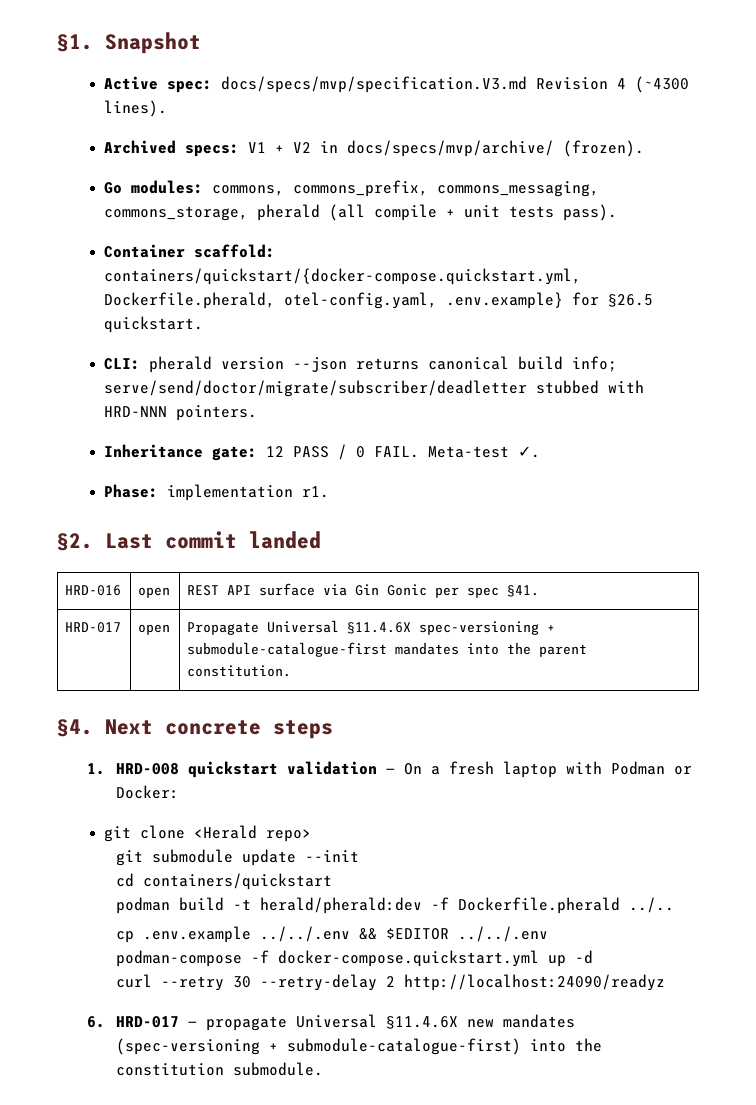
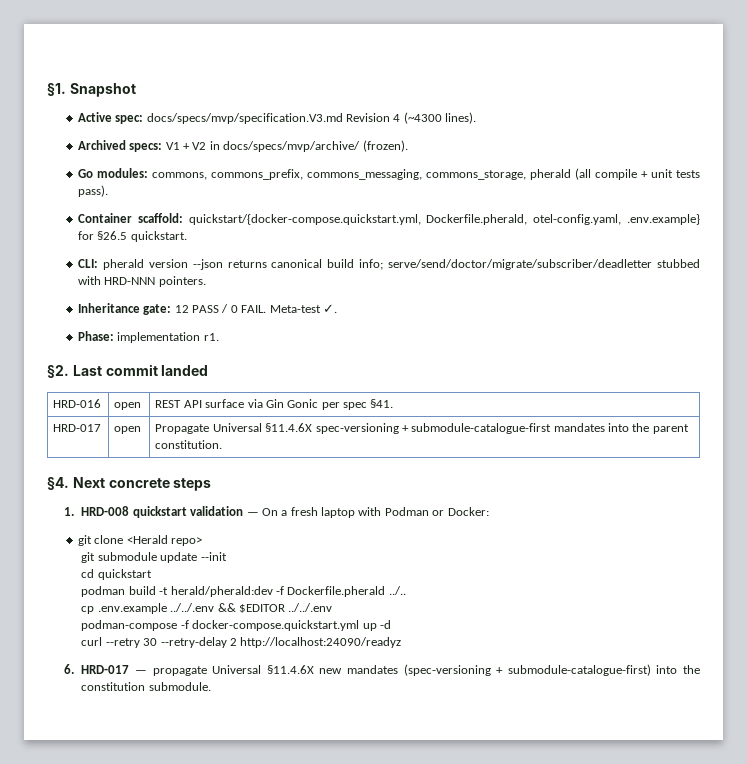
- Container scaffold: containers/quickstart/{docker-compose.quickstart.yml, Dockerfile.pherald, otel-config.yaml, .env.example} for §26.5 quickstart.
+ Container scaffold: quickstart/{docker-compose.quickstart.yml, Dockerfile.pherald, otel-config.yaml, .env.example} for §26.5 quickstart.
- cd containers/quickstart
+ cd quickstart

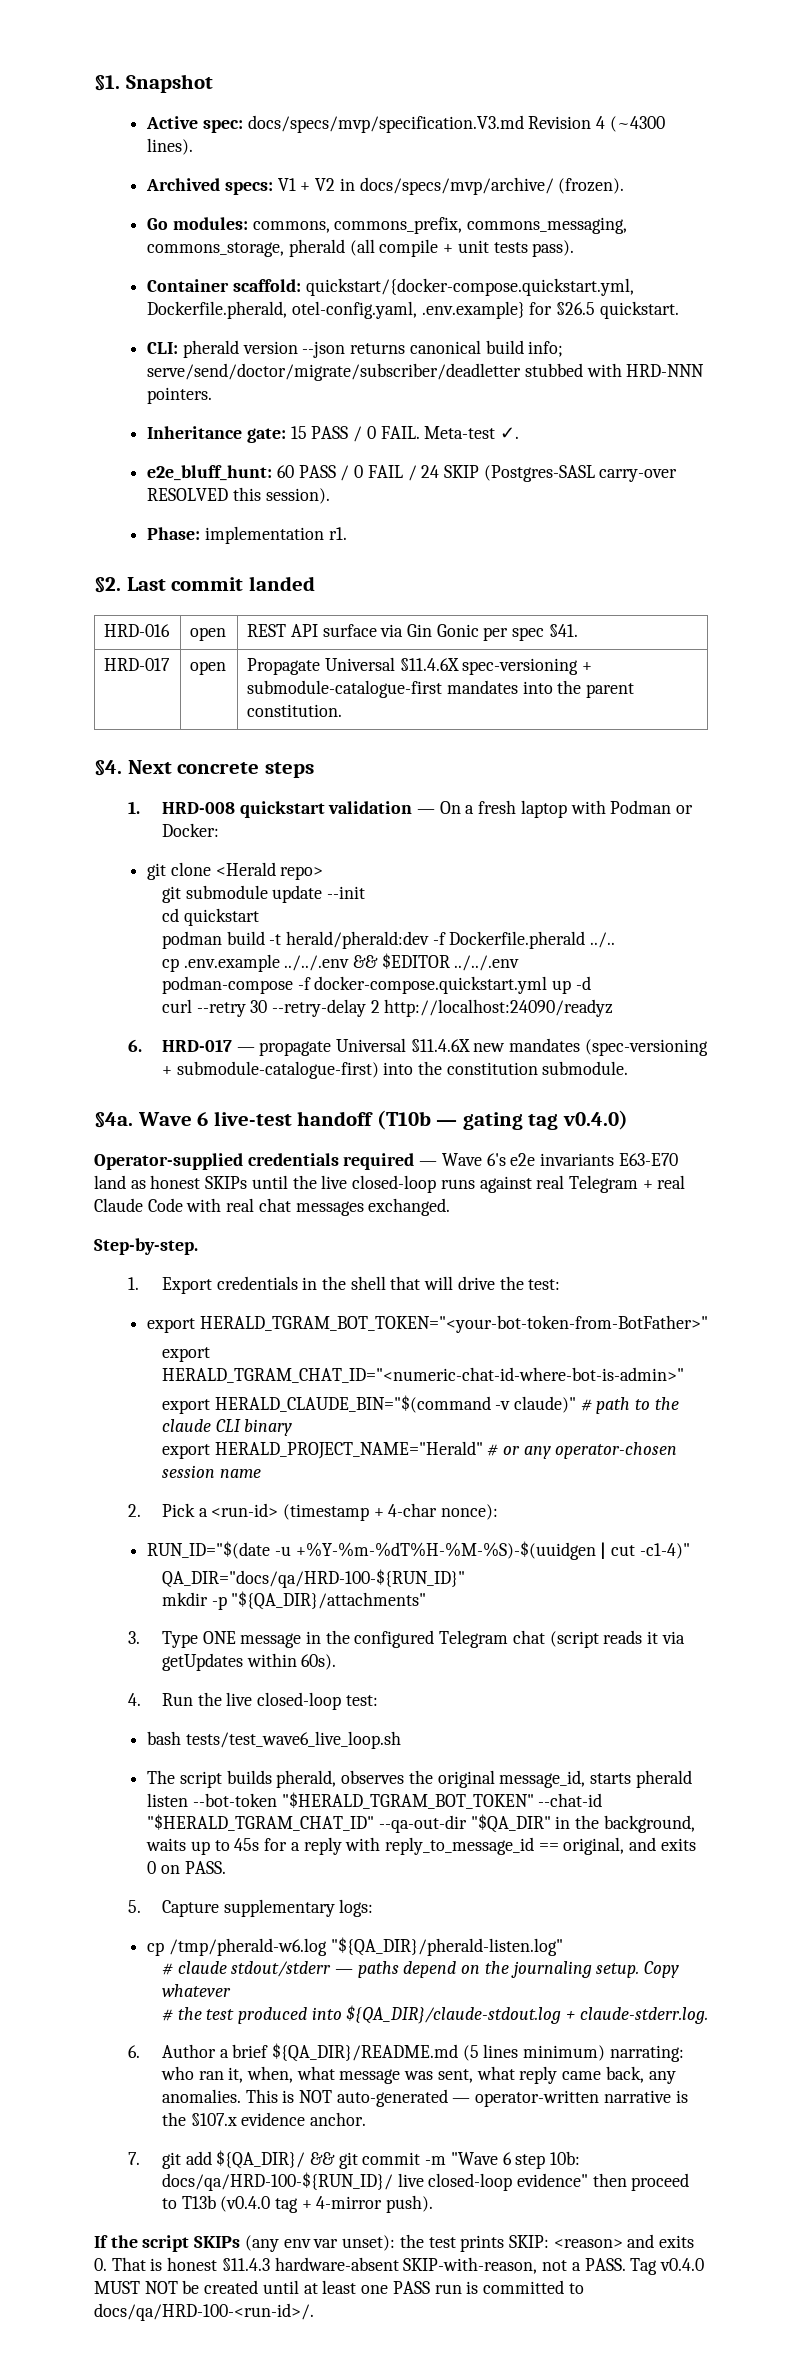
- Inheritance gate: 12 PASS / 0 FAIL.
+ Inheritance gate: 15 PASS / 0 FAIL.
+ e2e_bluff_hunt: 60 PASS / 0 FAIL / 24 SKIP (Postgres-SASL carry-over RESOLVED this session).
+ §4a. Wave 6 live-test handoff (T10b — gating tag v0.4.0)
+ Operator-supplied credentials required — Wave 6's e2e invariants E63-E70 land as honest SKIPs until the live closed-loop runs against real Telegram + real Claude Code with real chat messages exchanged.
+ Step-by-step.
+ 1. Export credentials in the shell that will drive the test:
+ export HERALD_TGRAM_BOT_TOKEN="<your-bot-token-from-BotFather>"
+ export HERALD_TGRAM_CHAT_ID="<numeric-chat-id-where-bot-is-admin>"
+ export HERALD_CLAUDE_BIN="$(command -v claude)" # path to the claude CLI binary
+ export HERALD_PROJECT_NAME="Herald" # or any operator-chosen session name
+ 2. Pick a <run-id> (timestamp + 4-char nonce):
+ RUN_ID="$(date -u +%Y-%m-%dT%H-%M-%S)-$(uuidgen | cut -c1-4)"
+ QA_DIR="docs/qa/HRD-100-${RUN_ID}"
+ mkdir -p "${QA_DIR}/attachments"
+ 3. Type ONE message in the configured Telegram chat (script reads it via getUpdates within 60s).
+ 4. Run the live closed-loop test:
+ bash tests/test_wave6_live_loop.sh
+ The script builds pherald, observes the original message_id, starts pherald listen --bot-token "$HERALD_TGRAM_BOT_TOKEN" --chat-id "$HERALD_TGRAM_CHAT_ID" --qa-out-dir "$QA_DIR" in the background, waits up to 45s for a reply with reply_to_message_id == original, and exits 0 on PASS.
+ 5. Capture supplementary logs:
+ cp /tmp/pherald-w6.log "${QA_DIR}/pherald-listen.log"
+ # claude stdout/stderr — paths depend on the journaling setup. Copy whatever
+ # the test produced into ${QA_DIR}/claude-stdout.log + claude-stderr.log.
+ 6. Author a brief ${QA_DIR}/README.md (5 lines minimum) narrating: who ran it, when, what message was sent, what reply came back, any anomalies. This is NOT auto-generated — operator-written narrative is the §107.x evidence anchor.
+ 7. git add ${QA_DIR}/ && git commit -m "Wave 6 step 10b: docs/qa/HRD-100-${RUN_ID}/ live closed-loop evidence" then proceed to T13b (v0.4.0 tag + 4-mirror push).
+ If the script SKIPs (any env var unset): the test prints SKIP: <reason> and exits 0. That is honest §11.4.3 hardware-absent SKIP-with-reason, not a PASS. Tag v0.4.0 MUST NOT be created until at least one PASS run is committed to docs/qa/HRD-100-<run-id>/.

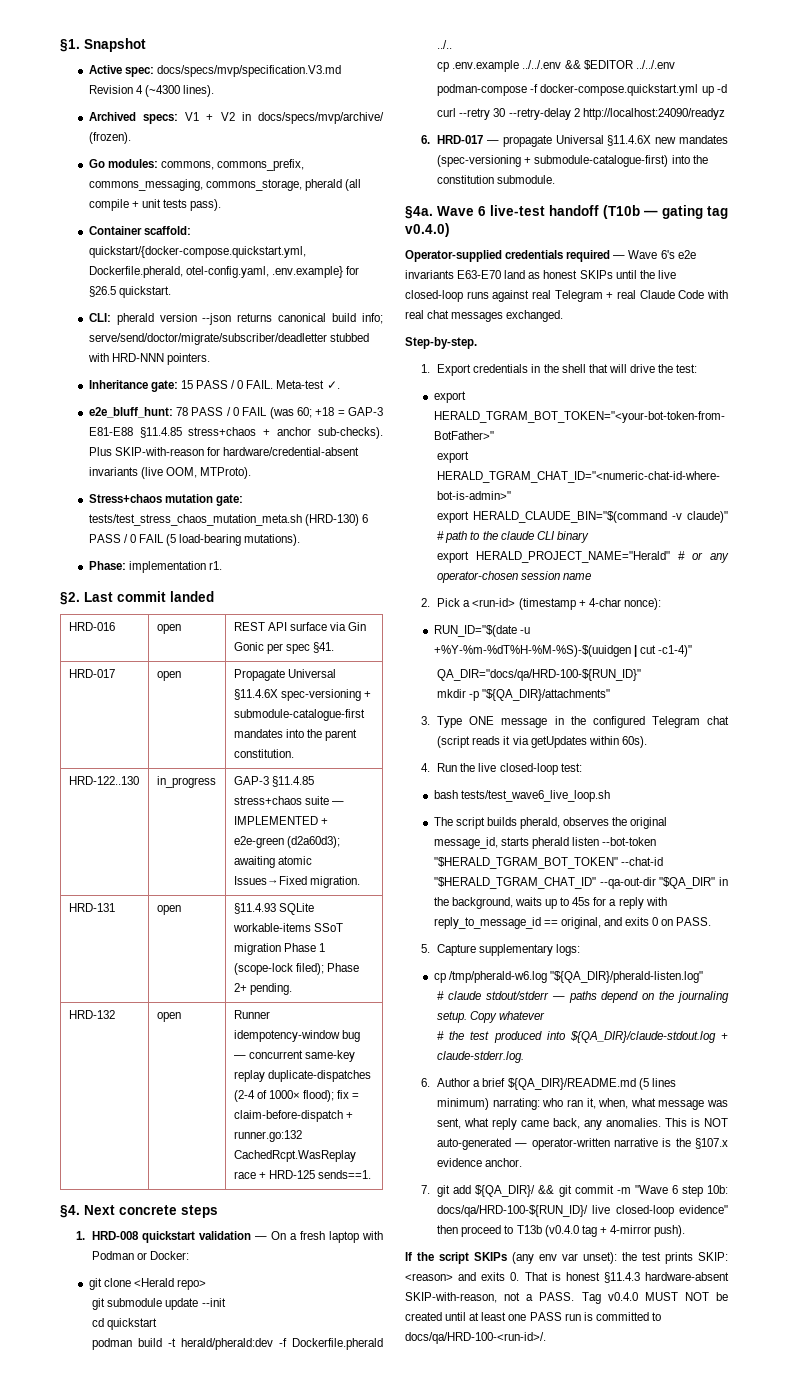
- e2e_bluff_hunt: 60 PASS / 0 FAIL / 24 SKIP (Postgres-SASL carry-over RESOLVED this session).
+ e2e_bluff_hunt: 78 PASS / 0 FAIL (was 60; +18 = GAP-3 E81-E88 §11.4.85 stress+chaos + anchor sub-checks). Plus SKIP-with-reason for hardware/credential-absent invariants (live OOM, MTProto).
+ Stress+chaos mutation gate: tests/test_stress_chaos_mutation_meta.sh (HRD-130) 6 PASS / 0 FAIL (5 load-bearing mutations).
+ HRD-122..130 | in_progress | GAP-3 §11.4.85 stress+chaos suite — IMPLEMENTED + e2e-green (d2a60d3); awaiting atomic Issues→Fixed migration.
+ HRD-131 | open | §11.4.93 SQLite workable-items SSoT migration Phase 1 (scope-lock filed); Phase 2+ pending.
+ HRD-132 | open | Runner idempotency-window bug — concurrent same-key replay duplicate-dispatches (2-4 of 1000× flood); fix = claim-before-dispatch + runner.go:132 CachedRcpt.WasReplay race + HRD-125 sends==1.

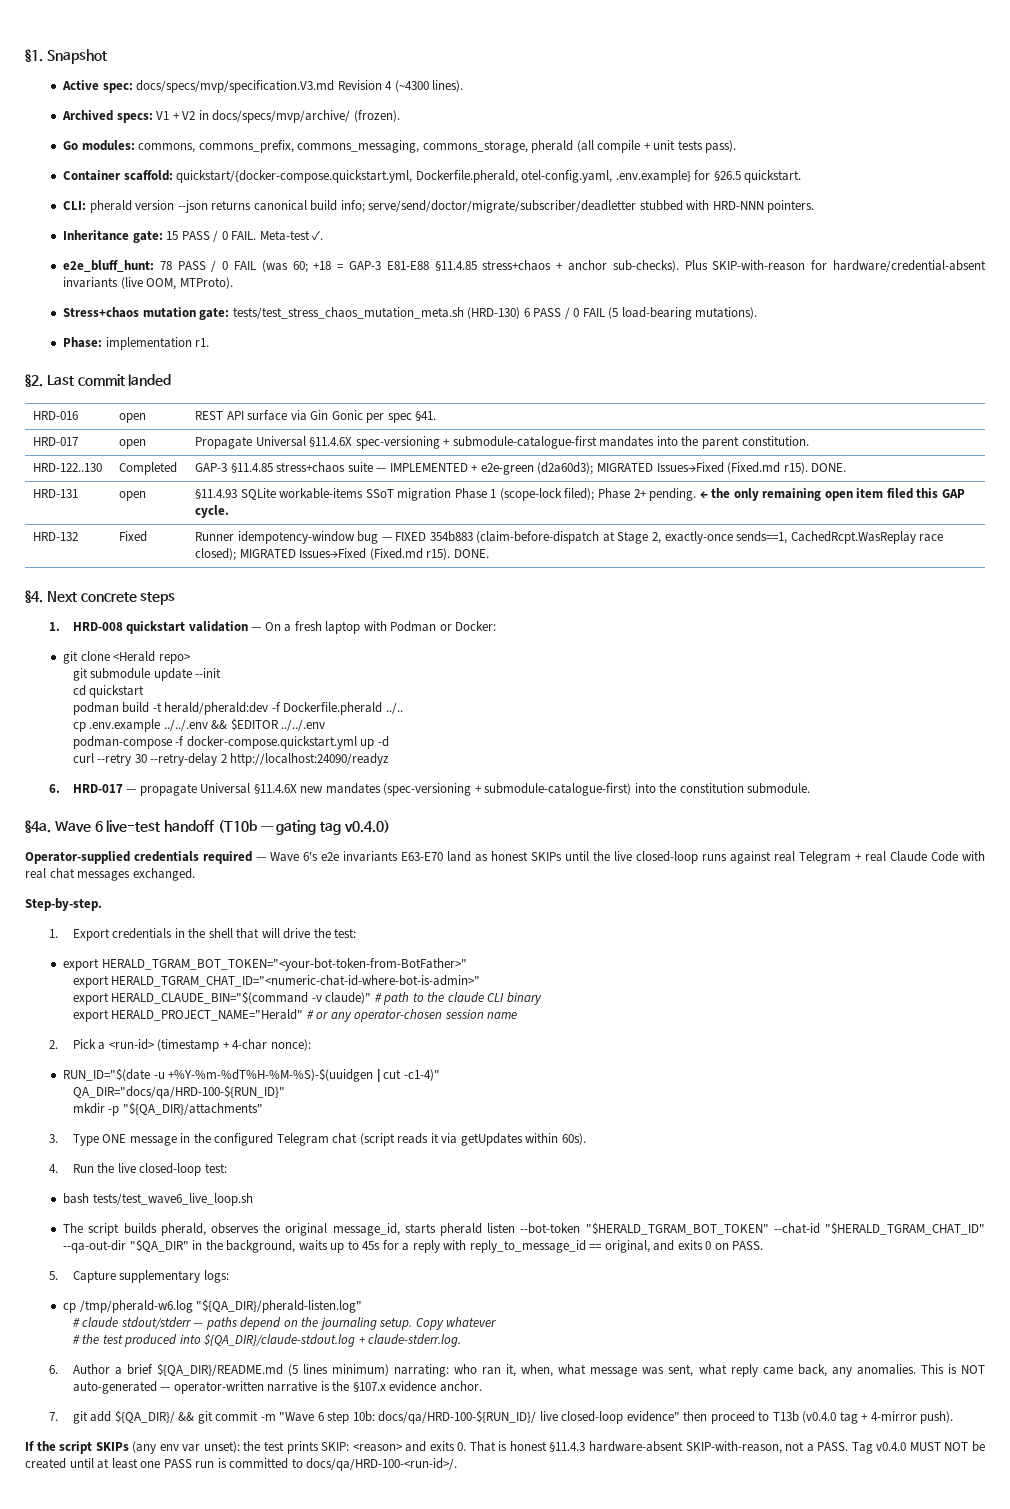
- HRD-122..130 | in_progress | GAP-3 §11.4.85 stress+chaos suite — IMPLEMENTED + e2e-green (d2a60d3); awaiting atomic Issues→Fixed migration.
+ HRD-122..130 | Completed | GAP-3 §11.4.85 stress+chaos suite — IMPLEMENTED + e2e-green (d2a60d3); MIGRATED Issues→Fixed (Fixed.md r15). DONE.
- HRD-131 | open | §11.4.93 SQLite workable-items SSoT migration Phase 1 (scope-lock filed); Phase 2+ pending.
+ HRD-131 | open | §11.4.93 SQLite workable-items SSoT migration Phase 1 (scope-lock filed); Phase 2+ pending. ← the only remaining open item filed this GAP cycle.
- HRD-132 | open | Runner idempotency-window bug — concurrent same-key replay duplicate-dispatches (2-4 of 1000× flood); fix = claim-before-dispatch + runner.go:132 CachedRcpt.WasReplay race + HRD-125 sends==1.
+ HRD-132 | Fixed | Runner idempotency-window bug — FIXED 354b883 (claim-before-dispatch at Stage 2, exactly-once sends==1, CachedRcpt.WasReplay race closed); MIGRATED Issues→Fixed (Fixed.md r15). DONE.

